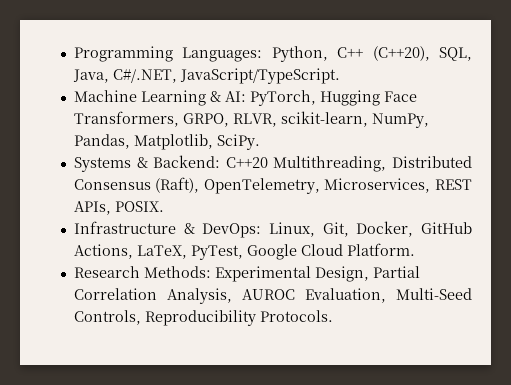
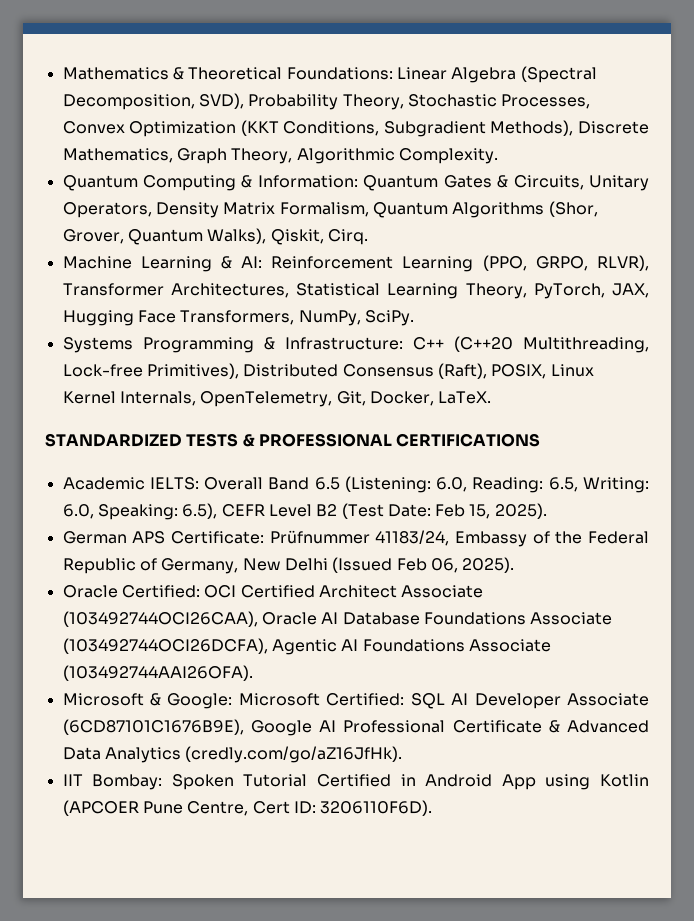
- Programming Languages: Python, C++ (C++20), SQL, Java, C#/.NET, JavaScript/TypeScript.
- Machine Learning & AI: PyTorch, Hugging Face Transformers, GRPO, RLVR, scikit-learn, NumPy, Pandas, Matplotlib, SciPy.
- Systems & Backend: C++20 Multithreading, Distributed Consensus (Raft), OpenTelemetry, Microservices, REST APIs, POSIX.
- Infrastructure & DevOps: Linux, Git, Docker, GitHub Actions, LaTeX, PyTest, Google Cloud Platform.
- Research Methods: Experimental Design, Partial Correlation Analysis, AUROC Evaluation, Multi-Seed Controls, Reproducibility Protocols.
+ Mathematics & Theoretical Foundations: Linear Algebra (Spectral Decomposition, SVD), Probability Theory, Stochastic Processes, Convex Optimization (KKT Conditions, Subgradient Methods), Discrete Mathematics, Graph Theory, Algorithmic Complexity.
+ Quantum Computing & Information: Quantum Gates & Circuits, Unitary Operators, Density Matrix Formalism, Quantum Algorithms (Shor, Grover, Quantum Walks), Qiskit, Cirq.
+ Machine Learning & AI: Reinforcement Learning (PPO, GRPO, RLVR), Transformer Architectures, Statistical Learning Theory, PyTorch, JAX, Hugging Face Transformers, NumPy, SciPy.
+ Systems Programming & Infrastructure: C++ (C++20 Multithreading, Lock-free Primitives), Distributed Consensus (Raft), POSIX, Linux Kernel Internals, OpenTelemetry, Git, Docker, LaTeX.
+ STANDARDIZED TESTS & PROFESSIONAL CERTIFICATIONS
+ Academic IELTS: Overall Band 6.5 (Listening: 6.0, Reading: 6.5, Writing: 6.0, Speaking: 6.5), CEFR Level B2 (Test Date: Feb 15, 2025).
+ German APS Certificate: Prüfnummer 41183/24, Embassy of the Federal Republic of Germany, New Delhi (Issued Feb 06, 2025).
+ Oracle Certified: OCI Certified Architect Associate (103492744OCI26CAA), Oracle AI Database Foundations Associate (103492744OCI26DCFA), Agentic AI Foundations Associate (103492744AAI26OFA).
+ Microsoft & Google: Microsoft Certified: SQL AI Developer Associate (6CD87101C1676B9E), Google AI Professional Certificate & Advanced Data Analytics (credly.com/go/aZ16JfHk).
+ IIT Bombay: Spoken Tutorial Certified in Android App using Kotlin (APCOER Pune Centre, Cert ID: 3206110F6D).

